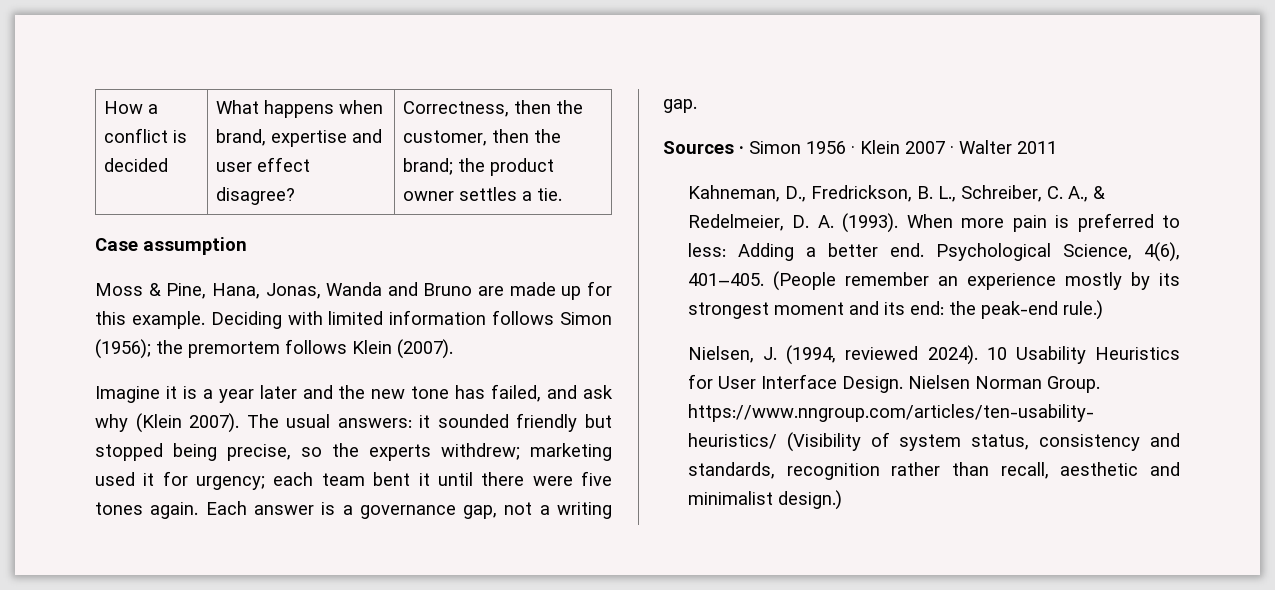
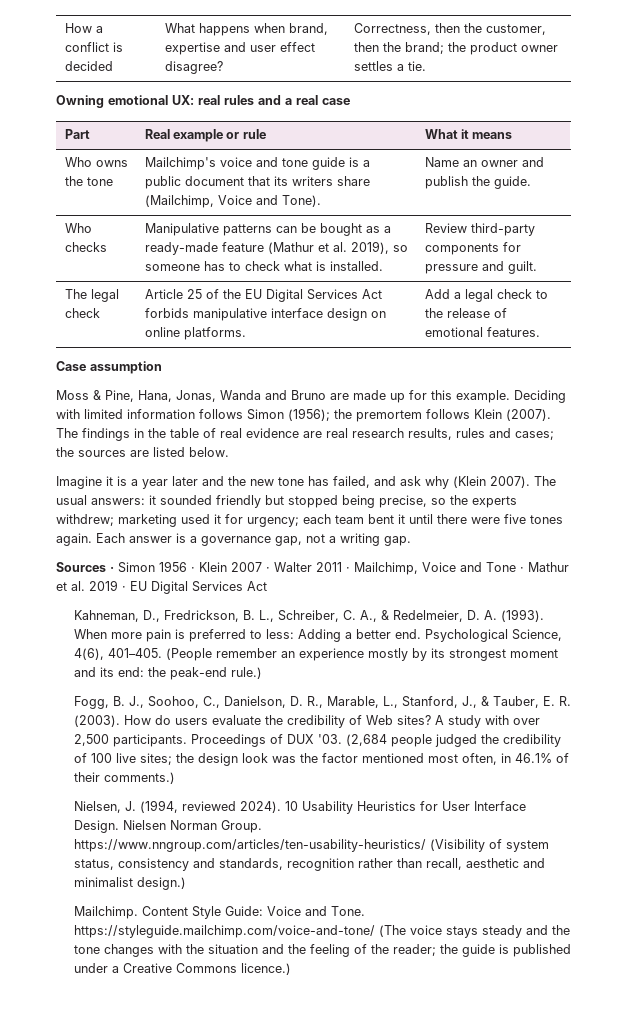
+ Owning emotional UX: real rules and a real case
+ Part | Real example or rule | What it means
+ Who owns the tone | Mailchimp's voice and tone guide is a public document that its writers share (Mailchimp, Voice and Tone). | Name an owner and publish the guide.
+ Who checks | Manipulative patterns can be bought as a ready-made feature (Mathur et al. 2019), so someone has to check what is installed. | Review third-party components for pressure and guilt.
+ The legal check | Article 25 of the EU Digital Services Act forbids manipulative interface design on online platforms. | Add a legal check to the release of emotional features.
+ The findings in the table of real evidence are real research results, rules and cases; the sources are listed below.
- Sources · Simon 1956 · Klein 2007 · Walter 2011
+ Sources · Simon 1956 · Klein 2007 · Walter 2011 · Mailchimp, Voice and Tone · Mathur et al. 2019 · EU Digital Services Act
+ Fogg, B. J., Soohoo, C., Danielson, D. R., Marable, L., Stanford, J., & Tauber, E. R. (2003). How do users evaluate the credibility of Web sites? A study with over 2,500 participants. Proceedings of DUX '03. (2,684 people judged the credibility of 100 live sites; the design look was the factor mentioned most often, in 46.1% of their comments.)
+ Mailchimp. Content Style Guide: Voice and Tone. https://styleguide.mailchimp.com/voice-and-tone/ (The voice stays steady and the tone changes with the situation and the feeling of the reader; the guide is published under a Creative Commons licence.)

